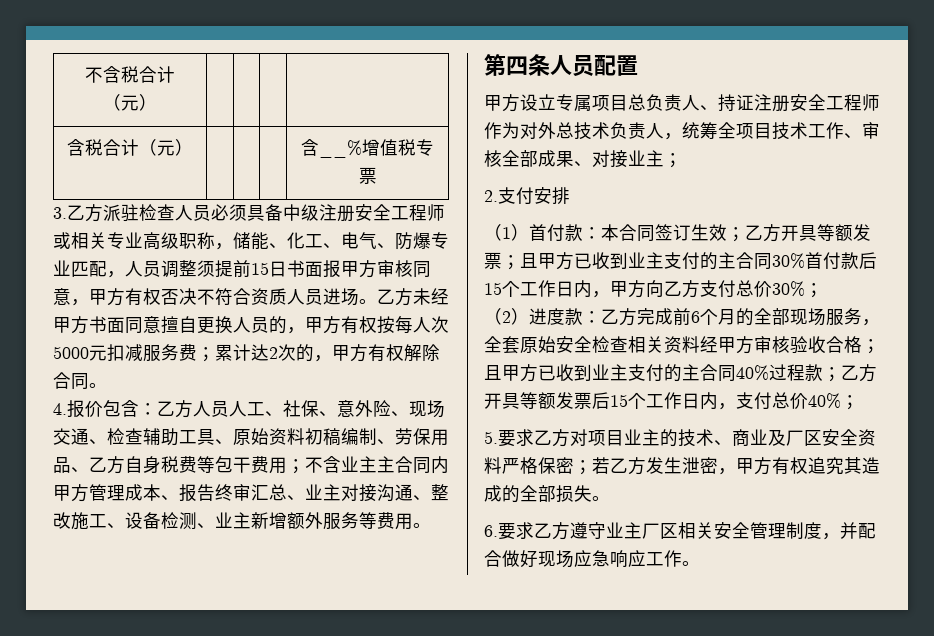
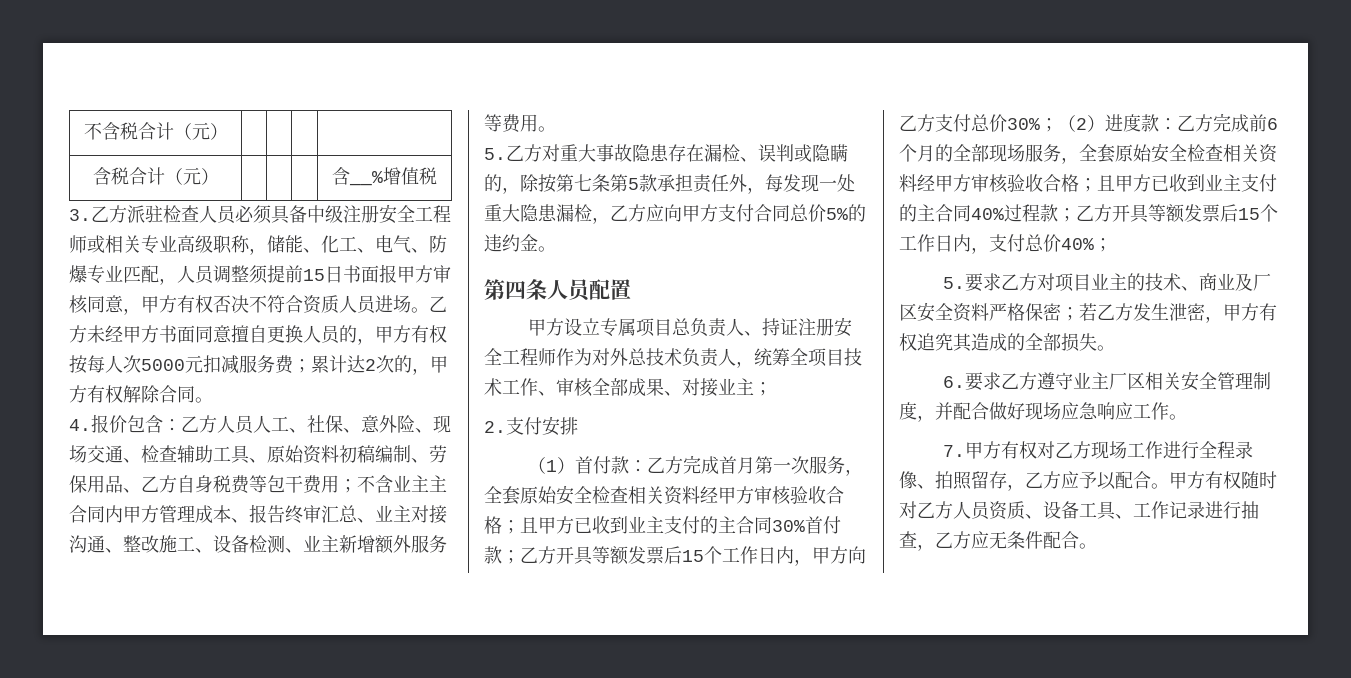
- 含税合计（元） | | | | 含__%增值税专票
+ 含税合计（元） | | | | 含__%增值税
+ 5.乙方对重大事故隐患存在漏检、误判或隐瞒的，除按第七条第5款承担责任外，每发现一处重大隐患漏检，乙方应向甲方支付合同总价5%的违约金。
- 本合同签订生效；乙方开具等额发票；
+ 乙方完成首月第一次服务，全套原始安全检查相关资料经甲方审核验收合格；
- 且甲方已收到业主支付的主合同30%首付款后15个工作日内，甲方向乙方支付总价30%；
- （2）进度款：
+ 且甲方已收到业主支付的主合同30%首付款；乙方开具等额发票后15个工作日内，甲方向乙方支付总价30%；（2）进度款：
+ 7.甲方有权对乙方现场工作进行全程录像、拍照留存，乙方应予以配合。甲方有权随时对乙方人员资质、设备工具、工作记录进行抽查，乙方应无条件配合。

